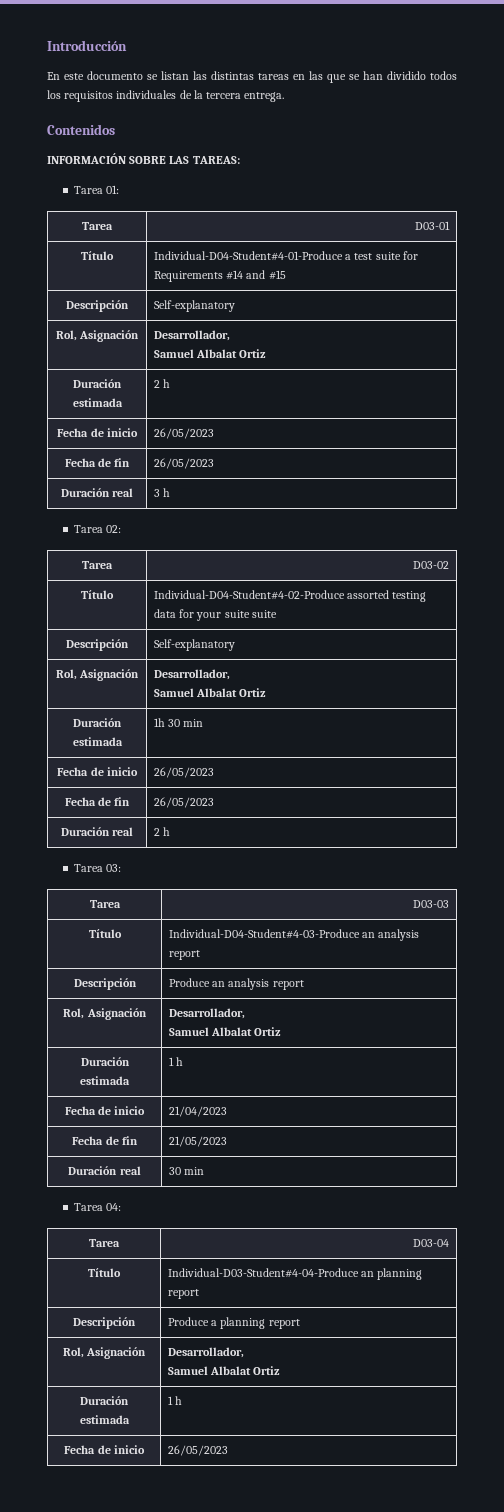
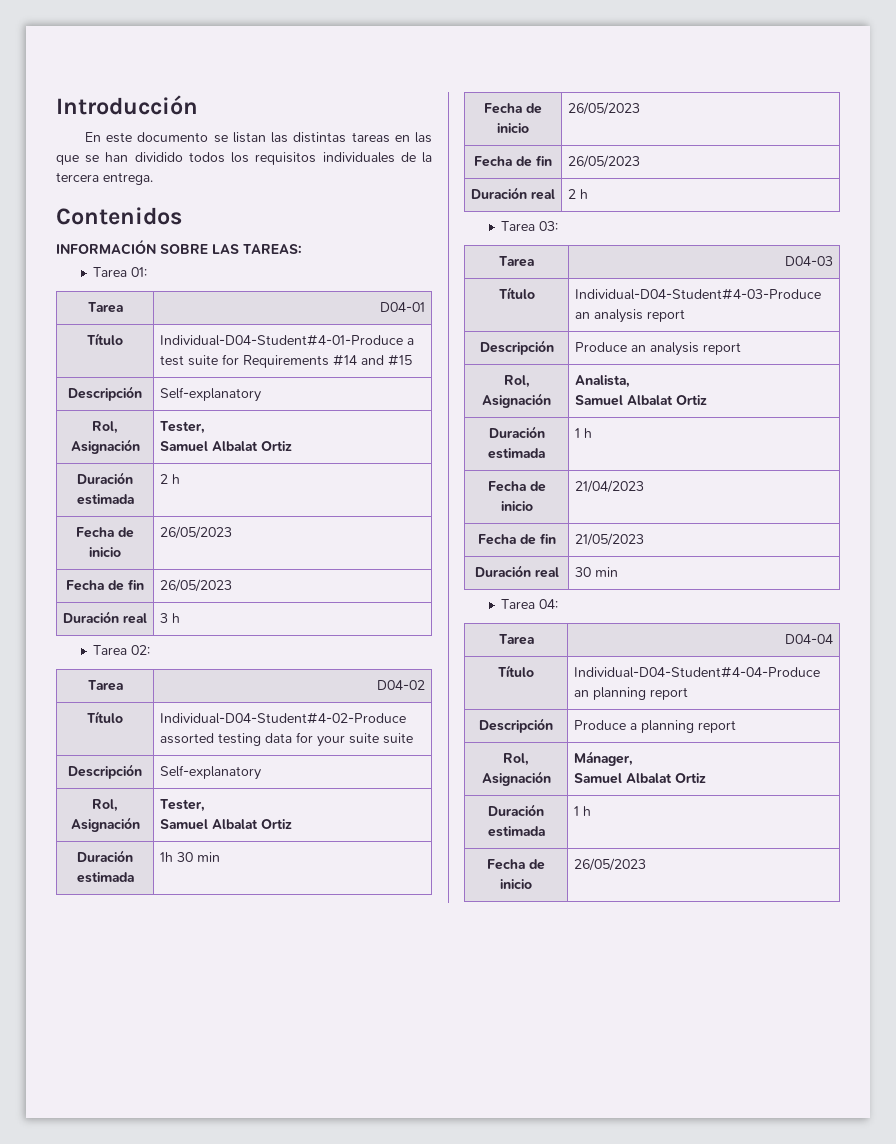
- Tarea | D03-01
+ Tarea | D04-01
  Título | Individual-D04-Student#4-01-Produce a test suite for Requirements #14 and #15
  Descripción | Self-explanatory
- Rol, Asignación | Desarrollador,
+ Rol, Asignación | Tester,
- Tarea | D03-02
+ Tarea | D04-02
  Título | Individual-D04-Student#4-02-Produce assorted testing data for your suite suite
  Descripción | Self-explanatory
- Rol, Asignación | Desarrollador,
+ Rol, Asignación | Tester,
- Tarea | D03-03
+ Tarea | D04-03
  Descripción | Produce an analysis report
- Rol, Asignación | Desarrollador,
+ Rol, Asignación | Analista,
- Tarea | D03-04
- Título | Individual-D03-Student#4-04-Produce an planning report
+ Tarea | D04-04
+ Título | Individual-D04-Student#4-04-Produce an planning report
  Descripción | Produce a planning report
- Rol, Asignación | Desarrollador,
+ Rol, Asignación | Mánager,

